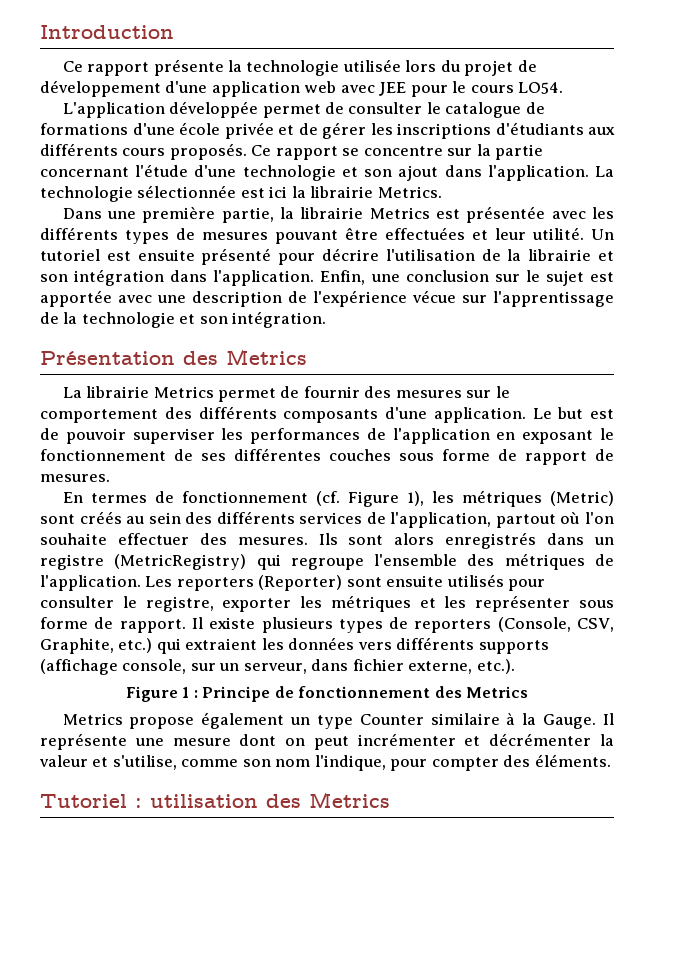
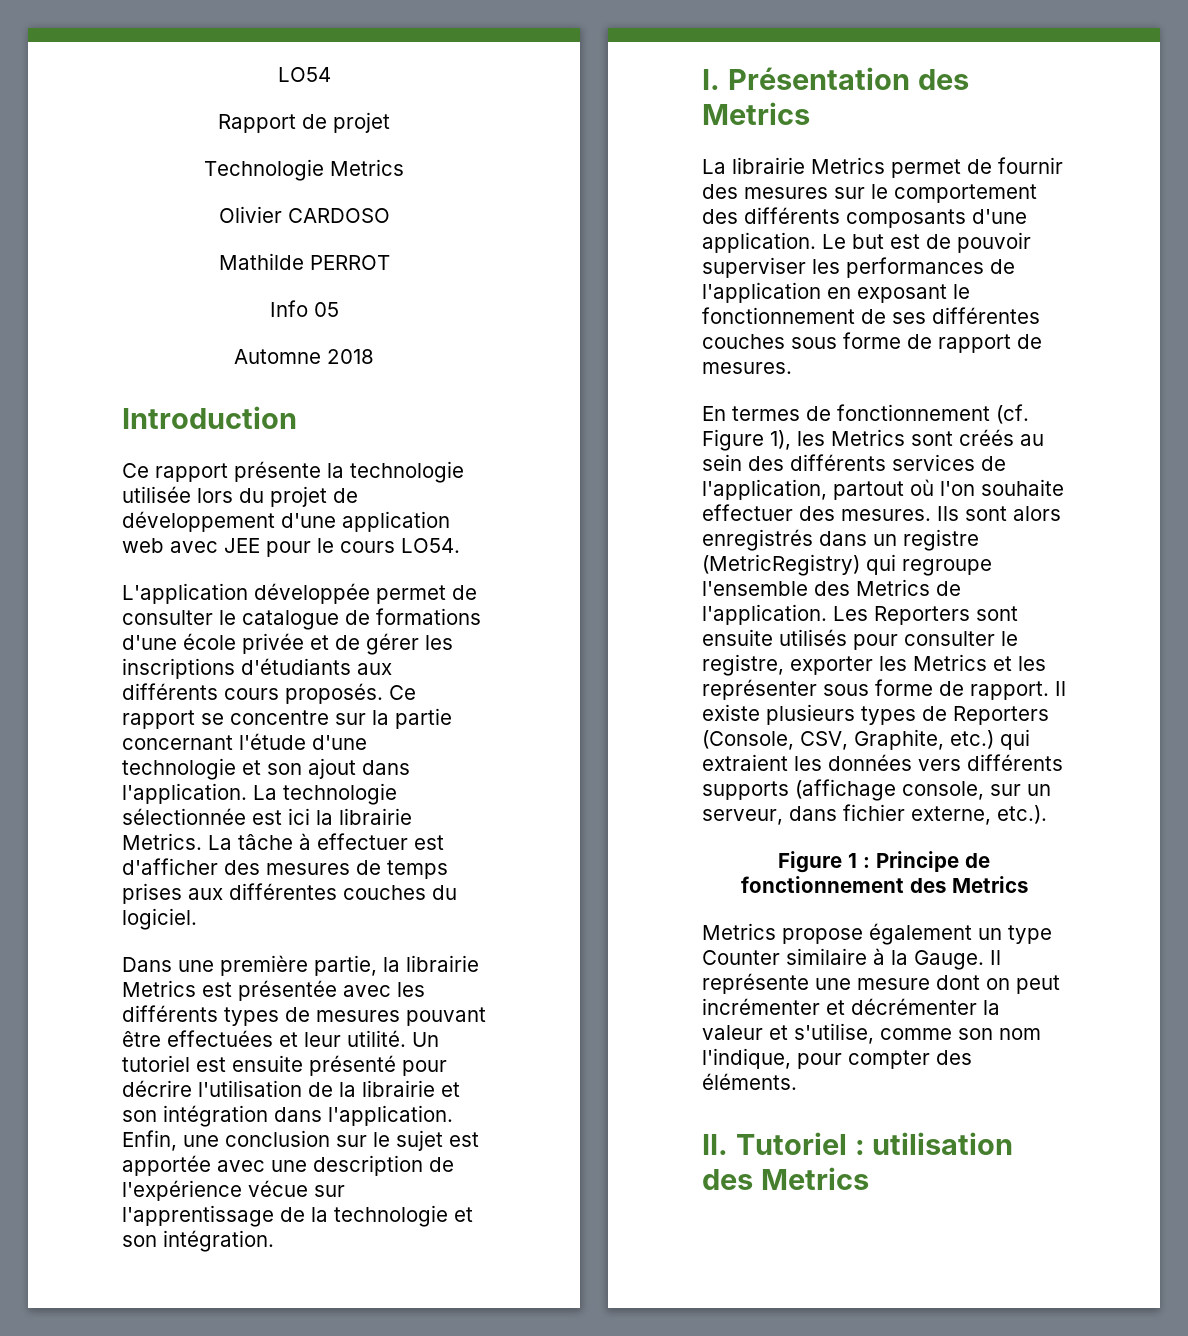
+ LO54
+ Rapport de projet
+ Technologie Metrics
+ Olivier CARDOSO
+ Mathilde PERROT
+ Info 05
+ Automne 2018
+ La tâche à effectuer est d'afficher des mesures de temps prises aux différentes couches du logiciel.
- Présentation des Metrics
+ I. Présentation des Metrics
- En termes de fonctionnement (cf. Figure 1), les métriques (Metric) sont créés au sein des différents services de l'application, partout où l'on souhaite effectuer des mesures.
+ En termes de fonctionnement (cf. Figure 1), les Metrics sont créés au sein des différents services de l'application, partout où l'on souhaite effectuer des mesures.
- Ils sont alors enregistrés dans un registre (MetricRegistry) qui regroupe l'ensemble des métriques de l'application.
+ Ils sont alors enregistrés dans un registre (MetricRegistry) qui regroupe l'ensemble des Metrics de l'application.
- Les reporters (Reporter) sont ensuite utilisés pour consulter le registre, exporter les métriques et les représenter sous forme de rapport.
+ Les Reporters sont ensuite utilisés pour consulter le registre, exporter les Metrics et les représenter sous forme de rapport.
- Il existe plusieurs types de reporters (Console, CSV, Graphite, etc.) qui extraient les données vers différents supports (affichage console, sur un serveur, dans fichier externe, etc.).
+ Il existe plusieurs types de Reporters (Console, CSV, Graphite, etc.) qui extraient les données vers différents supports (affichage console, sur un serveur, dans fichier externe, etc.).
- Tutoriel : utilisation des Metrics
+ II. Tutoriel : utilisation des Metrics

